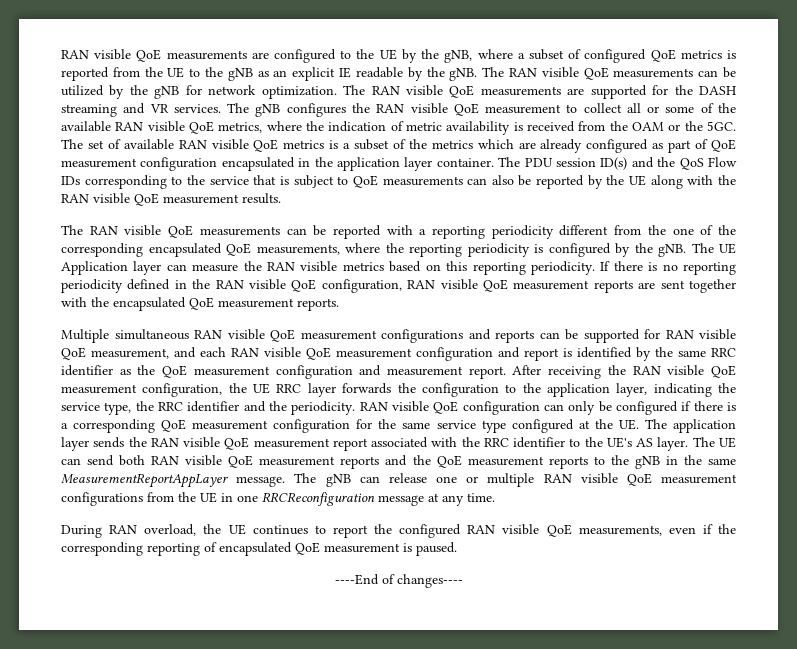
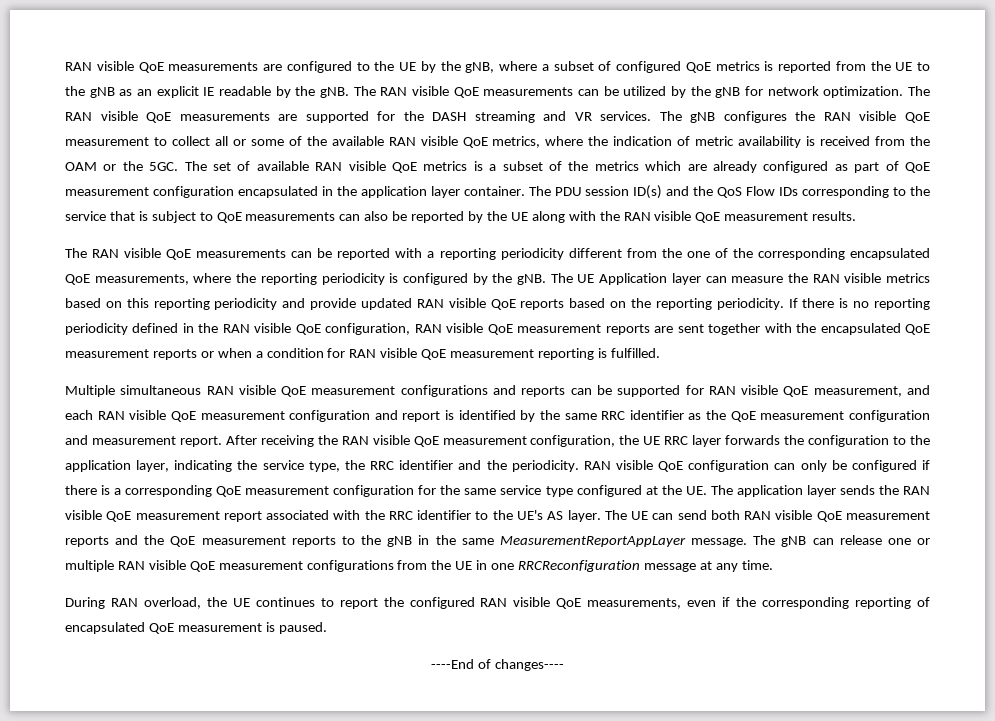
- The UE Application layer can measure the RAN visible metrics based on this reporting periodicity.
+ The UE Application layer can measure the RAN visible metrics based on this reporting periodicity and provide updated RAN visible QoE reports based on the reporting periodicity.
- If there is no reporting periodicity defined in the RAN visible QoE configuration, RAN visible QoE measurement reports are sent together with the encapsulated QoE measurement reports.
+ If there is no reporting periodicity defined in the RAN visible QoE configuration, RAN visible QoE measurement reports are sent together with the encapsulated QoE measurement reports or when a condition for RAN visible QoE measurement reporting is fulfilled.

